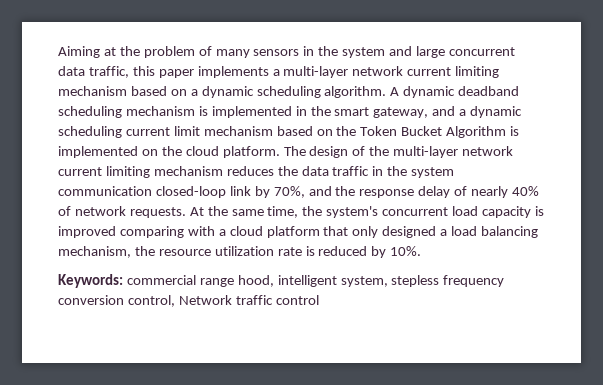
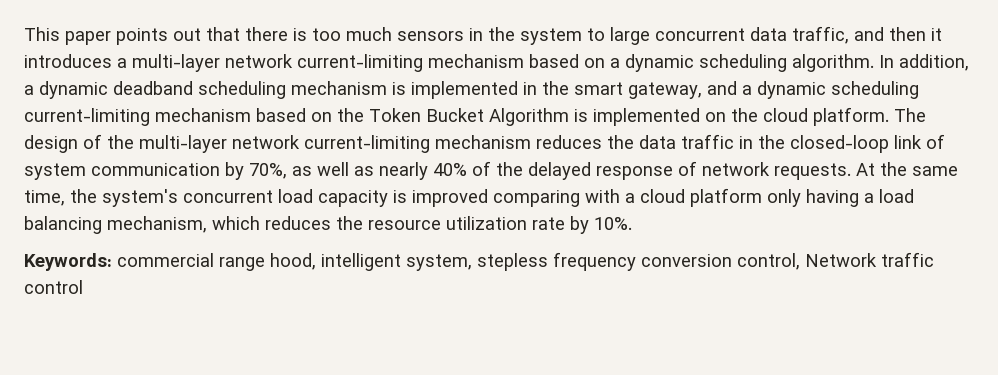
- Aiming at the problem of many sensors in the system and large concurrent data traffic, this paper implements a multi-layer network current limiting mechanism based on a dynamic scheduling algorithm.
+ This paper points out that there is too much sensors in the system to large concurrent data traffic, and then it introduces a multi-layer network current-limiting mechanism based on a dynamic scheduling algorithm.
- A dynamic deadband scheduling mechanism is implemented in the smart gateway, and a dynamic scheduling current limit mechanism based on the Token Bucket Algorithm is implemented on the cloud platform.
+ In addition, a dynamic deadband scheduling mechanism is implemented in the smart gateway, and a dynamic scheduling current-limiting mechanism based on the Token Bucket Algorithm is implemented on the cloud platform.
- The design of the multi-layer network current limiting mechanism reduces the data traffic in the system communication closed-loop link by 70%, and the response delay of nearly 40% of network requests.
+ The design of the multi-layer network current-limiting mechanism reduces the data traffic in the closed-loop link of system communication by 70%, as well as nearly 40% of the delayed response of network requests.
- At the same time, the system's concurrent load capacity is improved comparing with a cloud platform that only designed a load balancing mechanism, the resource utilization rate is reduced by 10%.
+ At the same time, the system's concurrent load capacity is improved comparing with a cloud platform only having a load balancing mechanism, which reduces the resource utilization rate by 10%.

